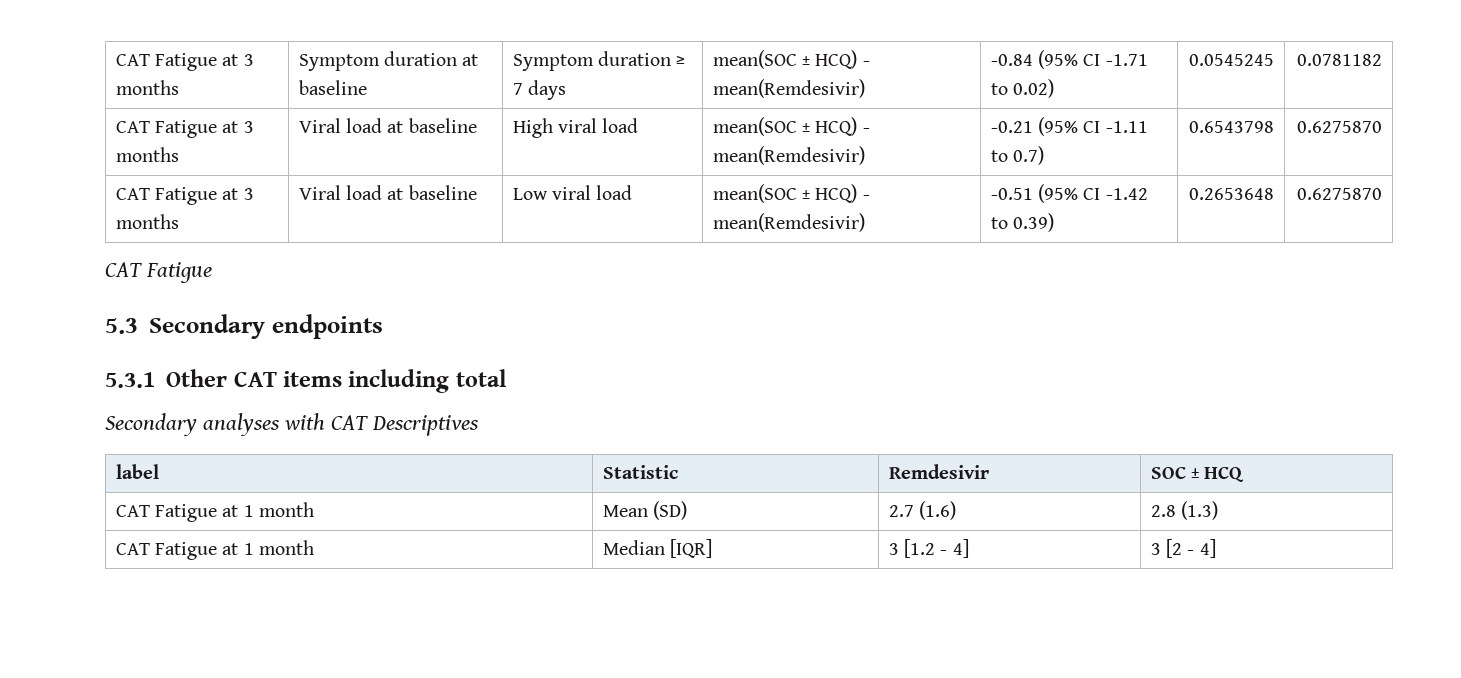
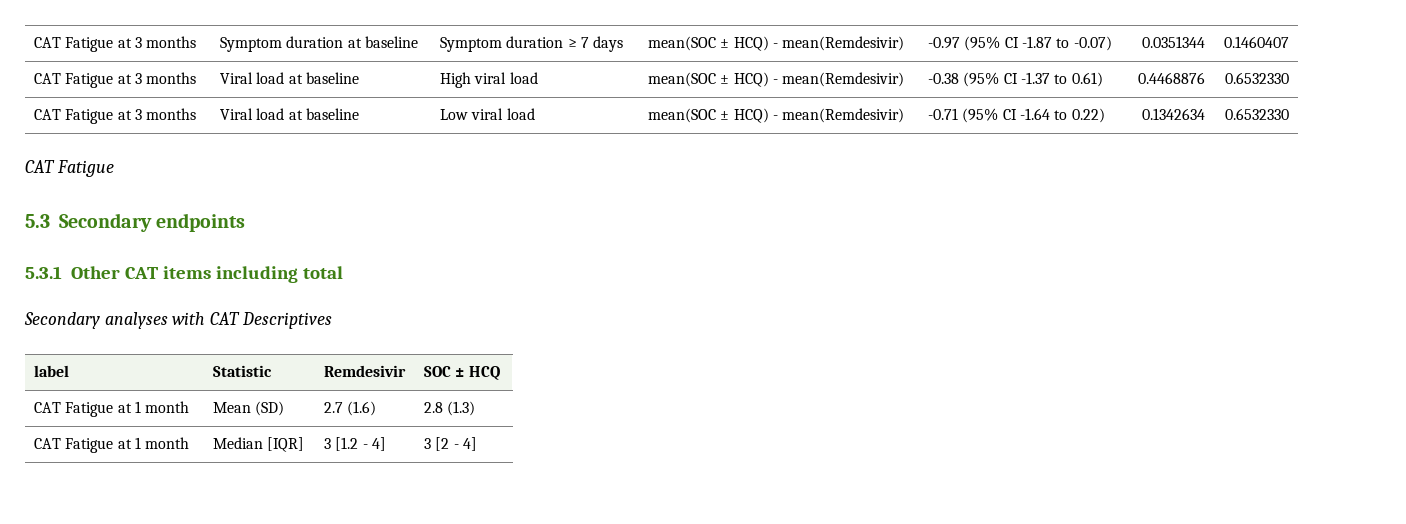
- CAT Fatigue at 3 months | Symptom duration at baseline | Symptom duration ≥ 7 days | mean(SOC ± HCQ) - mean(Remdesivir) | -0.84 (95% CI -1.71 to 0.02) | 0.0545245 | 0.0781182
+ CAT Fatigue at 3 months | Symptom duration at baseline | Symptom duration ≥ 7 days | mean(SOC ± HCQ) - mean(Remdesivir) | -0.97 (95% CI -1.87 to -0.07) | 0.0351344 | 0.1460407
- CAT Fatigue at 3 months | Viral load at baseline | High viral load | mean(SOC ± HCQ) - mean(Remdesivir) | -0.21 (95% CI -1.11 to 0.7) | 0.6543798 | 0.6275870
+ CAT Fatigue at 3 months | Viral load at baseline | High viral load | mean(SOC ± HCQ) - mean(Remdesivir) | -0.38 (95% CI -1.37 to 0.61) | 0.4468876 | 0.6532330
- CAT Fatigue at 3 months | Viral load at baseline | Low viral load | mean(SOC ± HCQ) - mean(Remdesivir) | -0.51 (95% CI -1.42 to 0.39) | 0.2653648 | 0.6275870
+ CAT Fatigue at 3 months | Viral load at baseline | Low viral load | mean(SOC ± HCQ) - mean(Remdesivir) | -0.71 (95% CI -1.64 to 0.22) | 0.1342634 | 0.6532330

